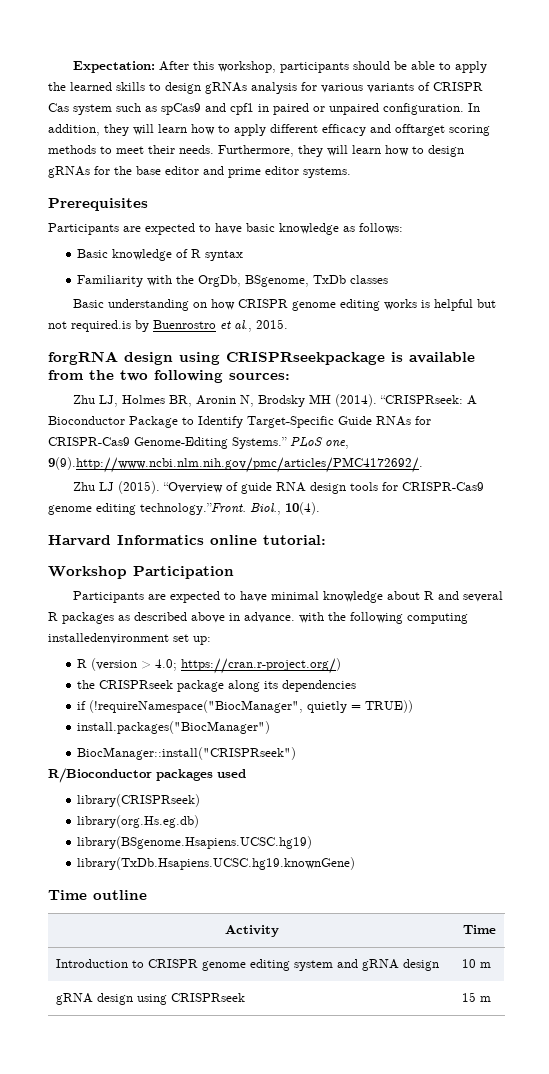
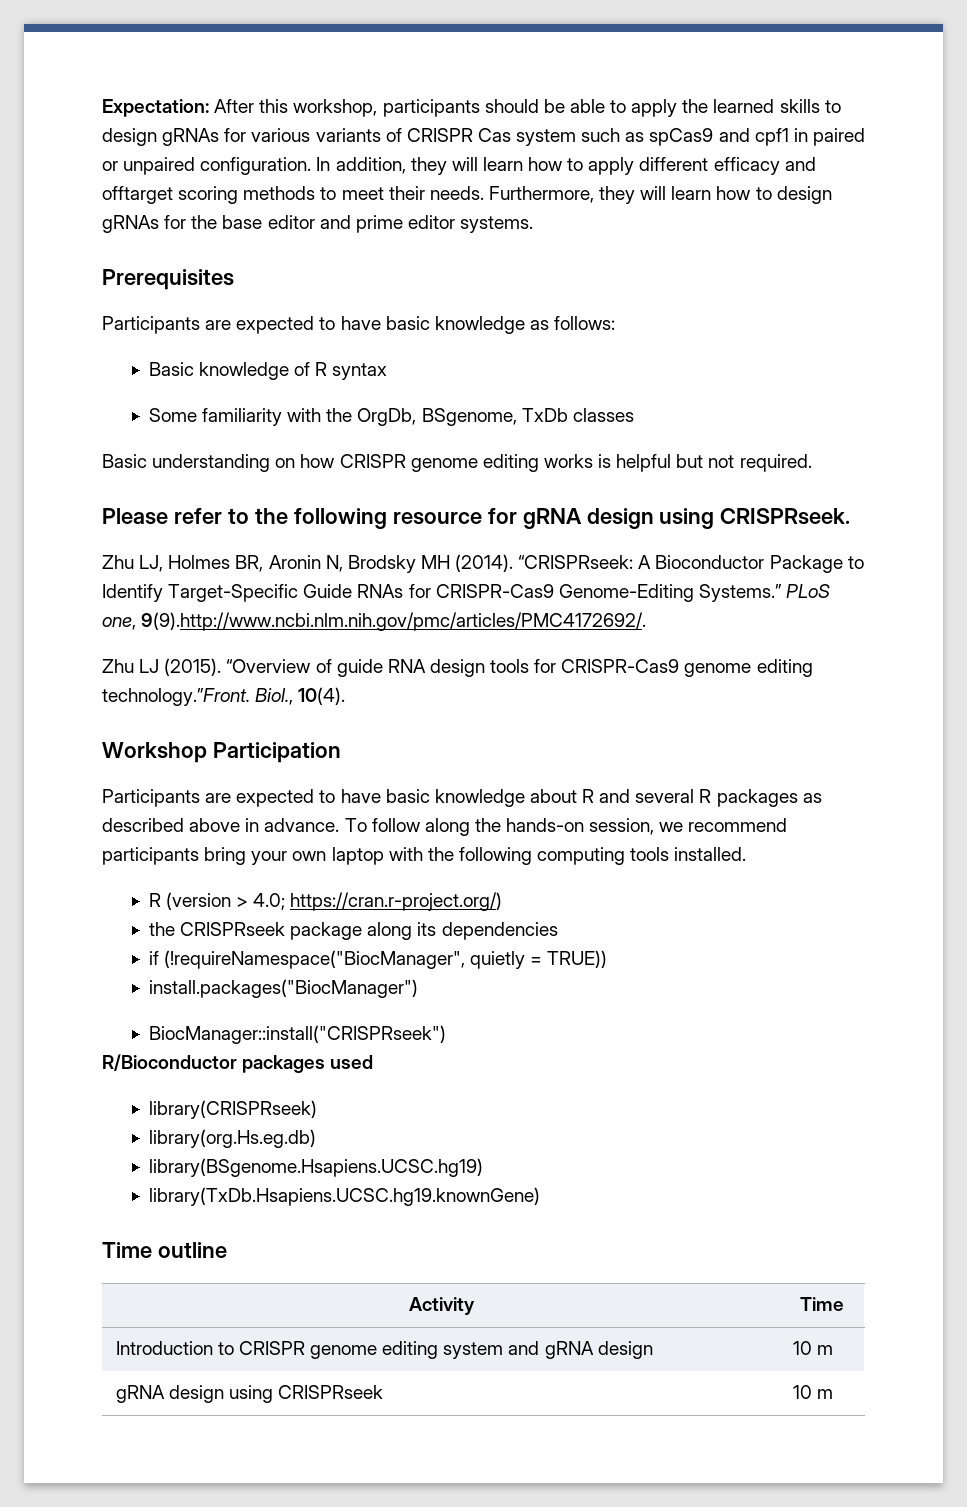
- Expectation: After this workshop, participants should be able to apply the learned skills to design gRNAs analysis for various variants of CRISPR Cas system such as spCas9 and cpf1 in paired or unpaired configuration.
+ Expectation: After this workshop, participants should be able to apply the learned skills to design gRNAs for various variants of CRISPR Cas system such as spCas9 and cpf1 in paired or unpaired configuration.
- Familiarity with the OrgDb, BSgenome, TxDb classes
+ Some familiarity with the OrgDb, BSgenome, TxDb classes
- Basic understanding on how CRISPR genome editing works is helpful but not required.is by Buenrostro et al., 2015.
- forgRNA design using CRISPRseekpackage is available from the two following sources:
+ Basic understanding on how CRISPR genome editing works is helpful but not required.
+ Please refer to the following resource for gRNA design using CRISPRseek.
- Harvard Informatics online tutorial:
- Participants are expected to have minimal knowledge about R and several R packages as described above in advance. with the following computing installedenvironment set up:
+ Participants are expected to have basic knowledge about R and several R packages as described above in advance. To follow along the hands-on session, we recommend participants bring your own laptop with the following computing tools installed.
- gRNA design using CRISPRseek | 15 m
+ gRNA design using CRISPRseek | 10 m

